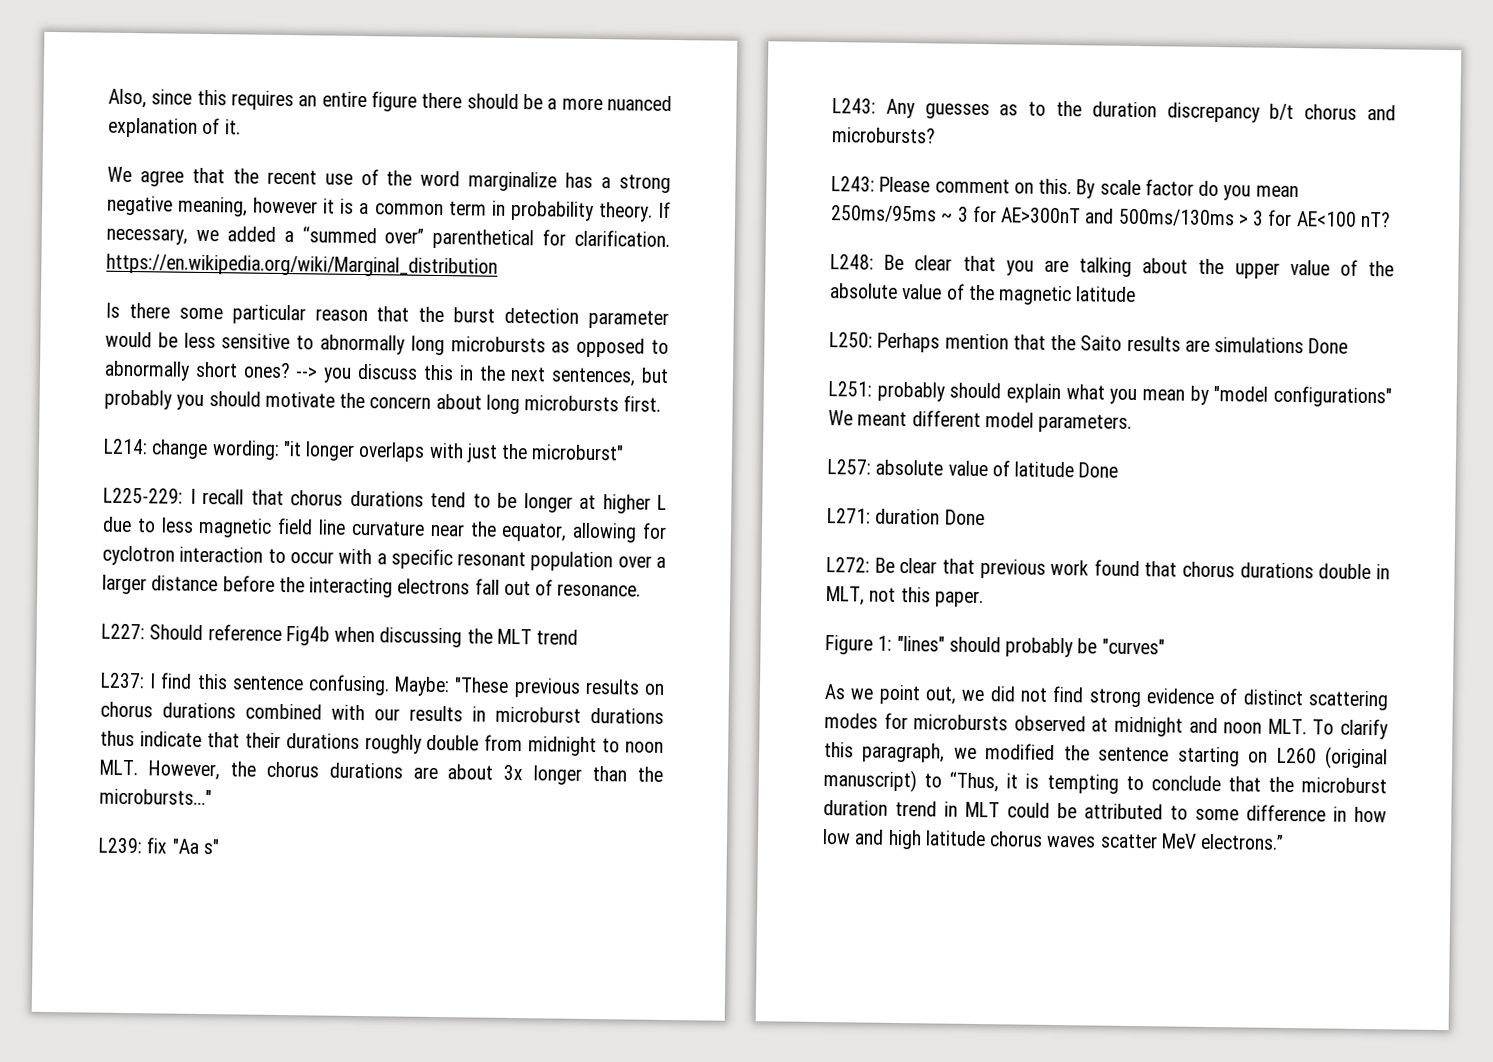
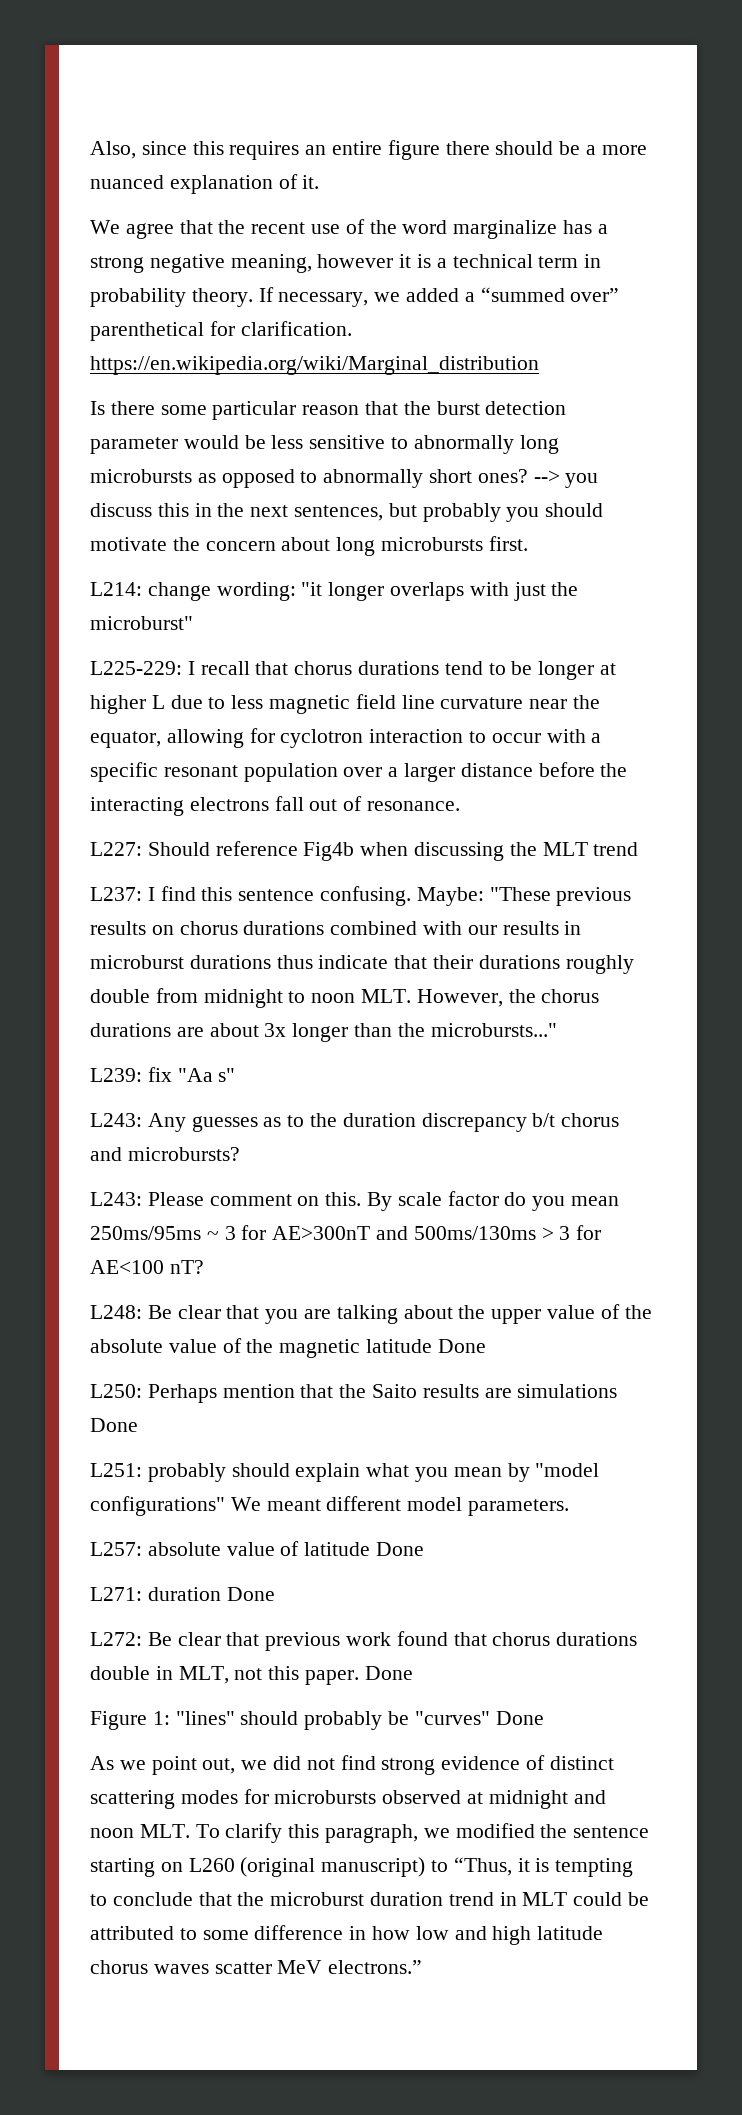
- We agree that the recent use of the word marginalize has a strong negative meaning, however it is a common term in probability theory.
+ We agree that the recent use of the word marginalize has a strong negative meaning, however it is a technical term in probability theory.
- L248: Be clear that you are talking about the upper value of the absolute value of the magnetic latitude
+ L248: Be clear that you are talking about the upper value of the absolute value of the magnetic latitude Done
- L272: Be clear that previous work found that chorus durations double in MLT, not this paper.
+ L272: Be clear that previous work found that chorus durations double in MLT, not this paper. Done
- Figure 1: "lines" should probably be "curves"
+ Figure 1: "lines" should probably be "curves" Done

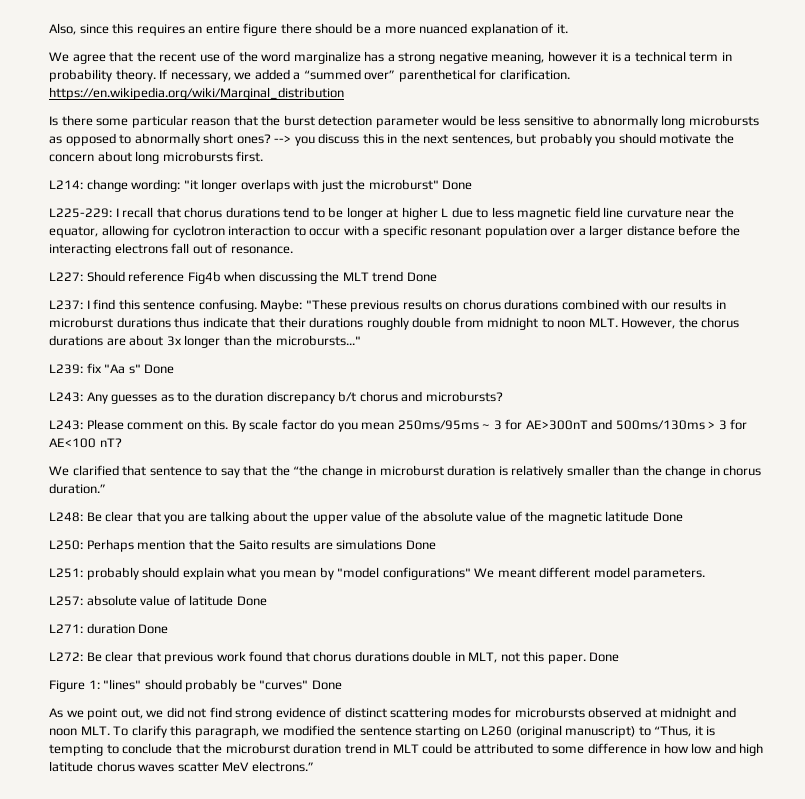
- L214: change wording: "it longer overlaps with just the microburst"
+ L214: change wording: "it longer overlaps with just the microburst" Done
- L227: Should reference Fig4b when discussing the MLT trend
+ L227: Should reference Fig4b when discussing the MLT trend Done
- L239: fix "Aa s"
+ L239: fix "Aa s" Done
+ We clarified that sentence to say that the “the change in microburst duration is relatively smaller than the change in chorus duration.”

